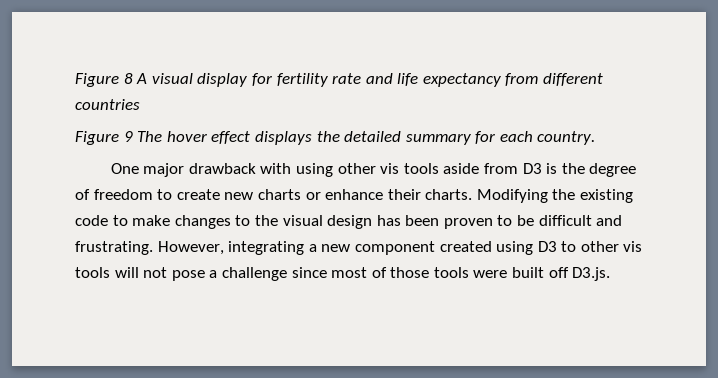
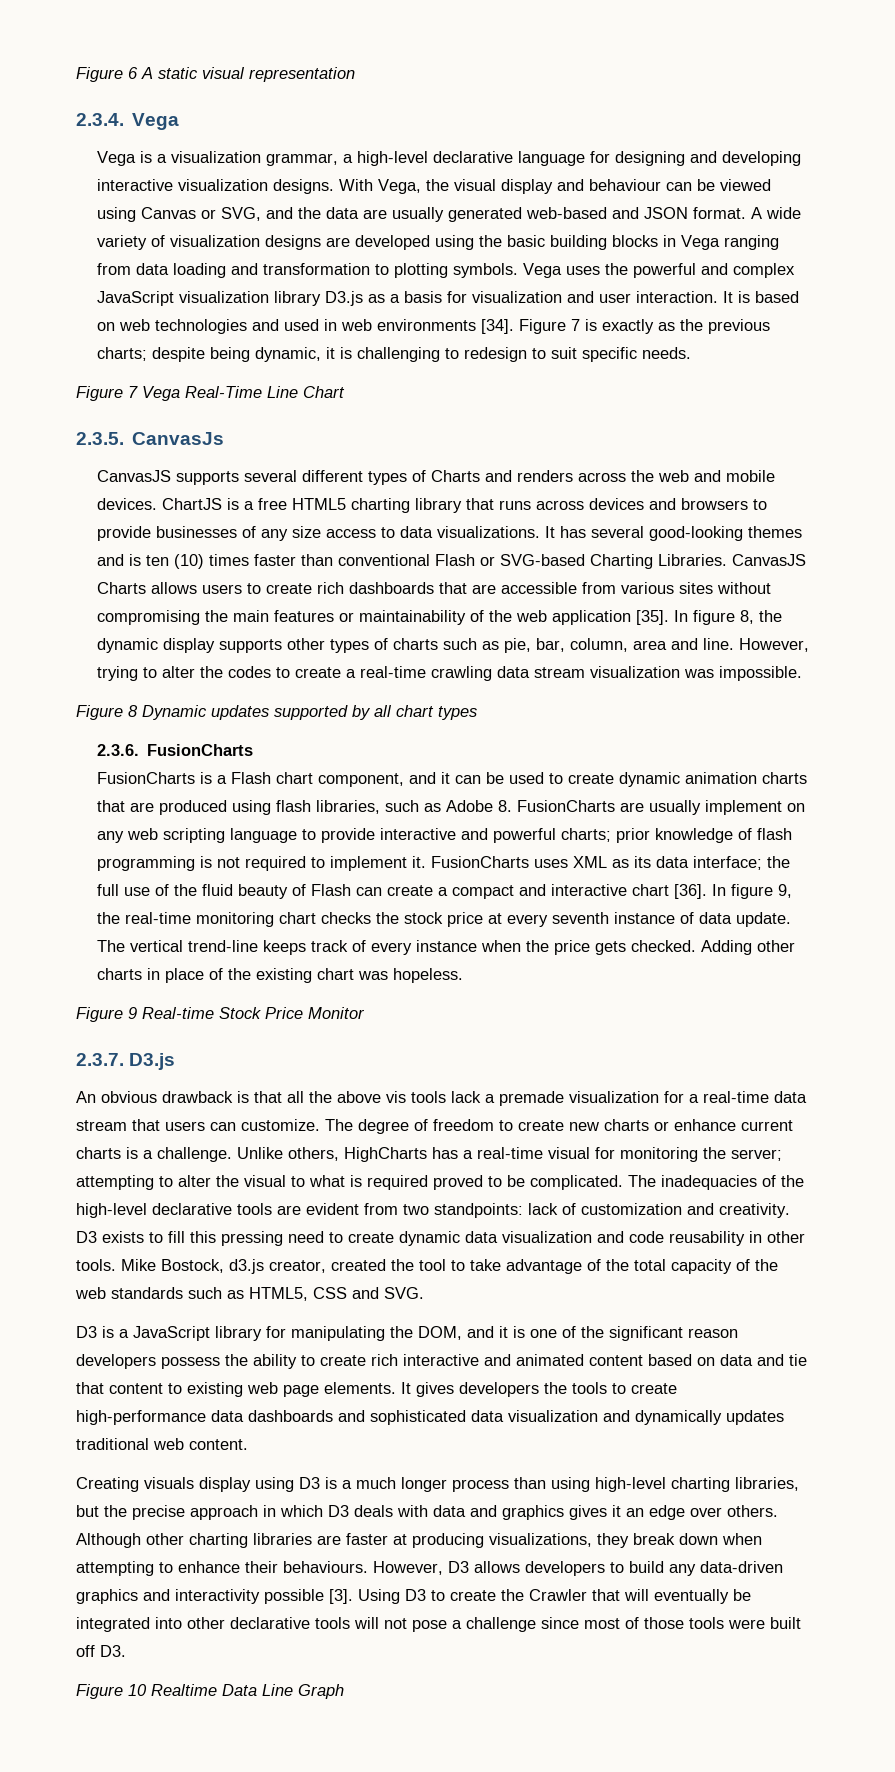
- Figure 8 A visual display for fertility rate and life expectancy from different countries
- Figure 9 The hover effect displays the detailed summary for each country.
- One major drawback with using other vis tools aside from D3 is the degree of freedom to create new charts or enhance their charts. Modifying the existing code to make changes to the visual design has been proven to be difficult and frustrating. However, integrating a new component created using D3 to other vis tools will not pose a challenge since most of those tools were built off D3.js.
+ Figure 6 A static visual representation
+ 2.3.4. Vega
+ Vega is a visualization grammar, a high-level declarative language for designing and developing interactive visualization designs. With Vega, the visual display and behaviour can be viewed using Canvas or SVG, and the data are usually generated web-based and JSON format. A wide variety of visualization designs are developed using the basic building blocks in Vega ranging from data loading and transformation to plotting symbols. Vega uses the powerful and complex JavaScript visualization library D3.js as a basis for visualization and user interaction. It is based on web technologies and used in web environments [34]. Figure 7 is exactly as the previous charts; despite being dynamic, it is challenging to redesign to suit specific needs.
+ Figure 7 Vega Real-Time Line Chart
+ 2.3.5. CanvasJs
+ CanvasJS supports several different types of Charts and renders across the web and mobile devices. ChartJS is a free HTML5 charting library that runs across devices and browsers to provide businesses of any size access to data visualizations. It has several good-looking themes and is ten (10) times faster than conventional Flash or SVG-based Charting Libraries. CanvasJS Charts allows users to create rich dashboards that are accessible from various sites without compromising the main features or maintainability of the web application [35]. In figure 8, the dynamic display supports other types of charts such as pie, bar, column, area and line. However, trying to alter the codes to create a real-time crawling data stream visualization was impossible.
+ Figure 8 Dynamic updates supported by all chart types
+ 2.3.6. FusionCharts
+ FusionCharts is a Flash chart component, and it can be used to create dynamic animation charts that are produced using flash libraries, such as Adobe 8. FusionCharts are usually implement on any web scripting language to provide interactive and powerful charts; prior knowledge of flash programming is not required to implement it. FusionCharts uses XML as its data interface; the full use of the fluid beauty of Flash can create a compact and interactive chart [36]. In figure 9, the real-time monitoring chart checks the stock price at every seventh instance of data update. The vertical trend-line keeps track of every instance when the price gets checked. Adding other charts in place of the existing chart was hopeless.
+ Figure 9 Real-time Stock Price Monitor
+ 2.3.7. D3.js
+ An obvious drawback is that all the above vis tools lack a premade visualization for a real-time data stream that users can customize. The degree of freedom to create new charts or enhance current charts is a challenge. Unlike others, HighCharts has a real-time visual for monitoring the server; attempting to alter the visual to what is required proved to be complicated. The inadequacies of the high-level declarative tools are evident from two standpoints: lack of customization and creativity. D3 exists to fill this pressing need to create dynamic data visualization and code reusability in other tools. Mike Bostock, d3.js creator, created the tool to take advantage of the total capacity of the web standards such as HTML5, CSS and SVG.
+ D3 is a JavaScript library for manipulating the DOM, and it is one of the significant reason developers possess the ability to create rich interactive and animated content based on data and tie that content to existing web page elements. It gives developers the tools to create high-performance data dashboards and sophisticated data visualization and dynamically updates traditional web content.
+ Creating visuals display using D3 is a much longer process than using high-level charting libraries, but the precise approach in which D3 deals with data and graphics gives it an edge over others. Although other charting libraries are faster at producing visualizations, they break down when attempting to enhance their behaviours. However, D3 allows developers to build any data-driven graphics and interactivity possible [3]. Using D3 to create the Crawler that will eventually be integrated into other declarative tools will not pose a challenge since most of those tools were built off D3.
+ Figure 10 Realtime Data Line Graph

